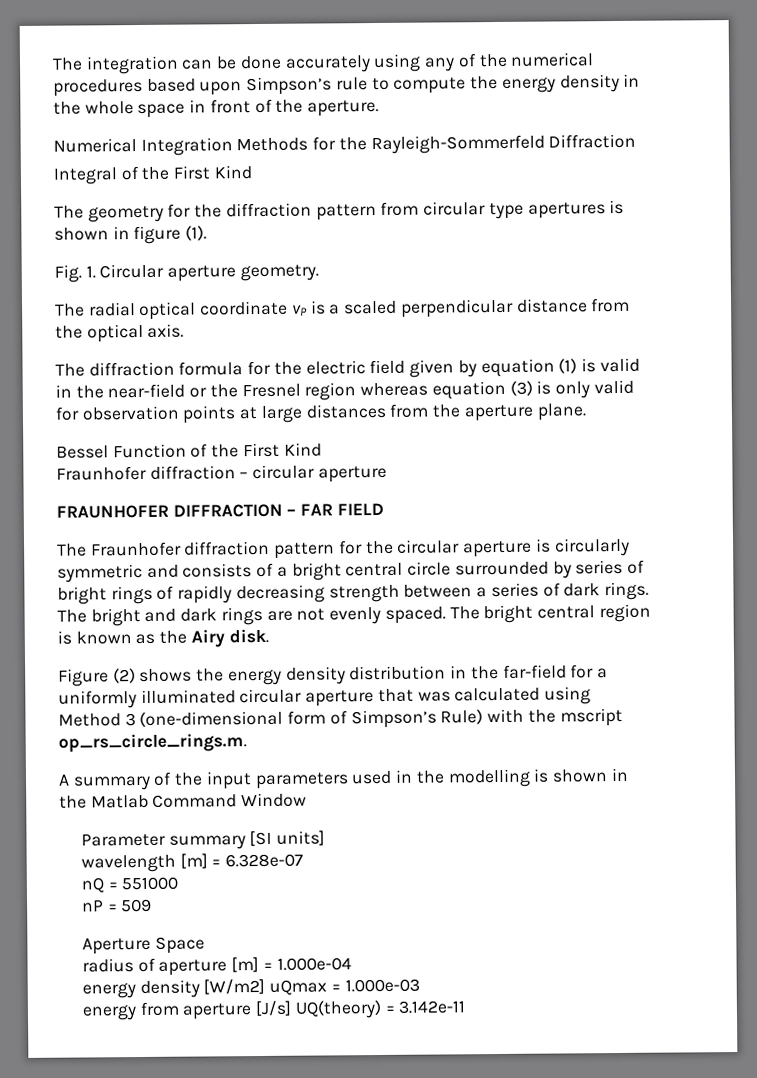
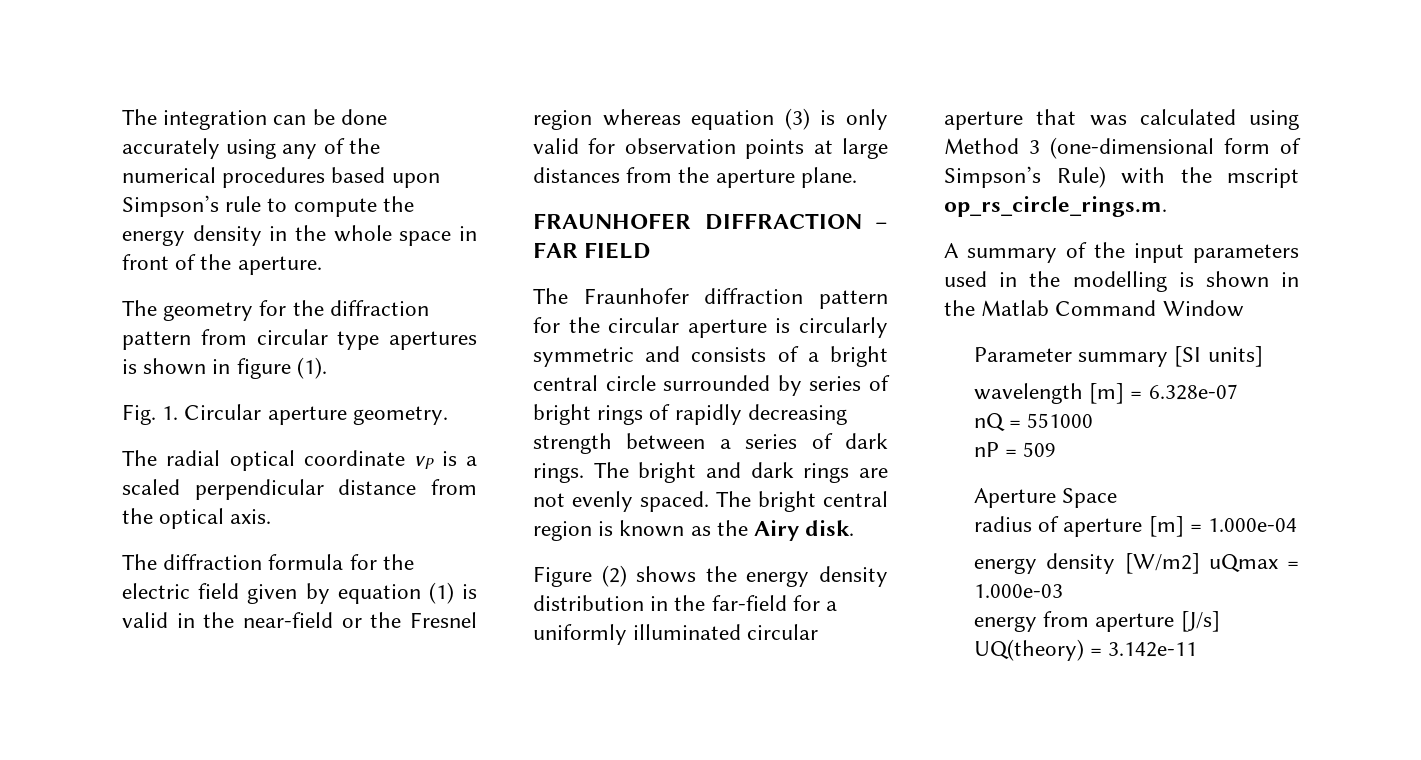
- Numerical Integration Methods for the Rayleigh-Sommerfeld Diffraction
- Integral of the First Kind
- Bessel Function of the First Kind
- Fraunhofer diffraction – circular aperture

